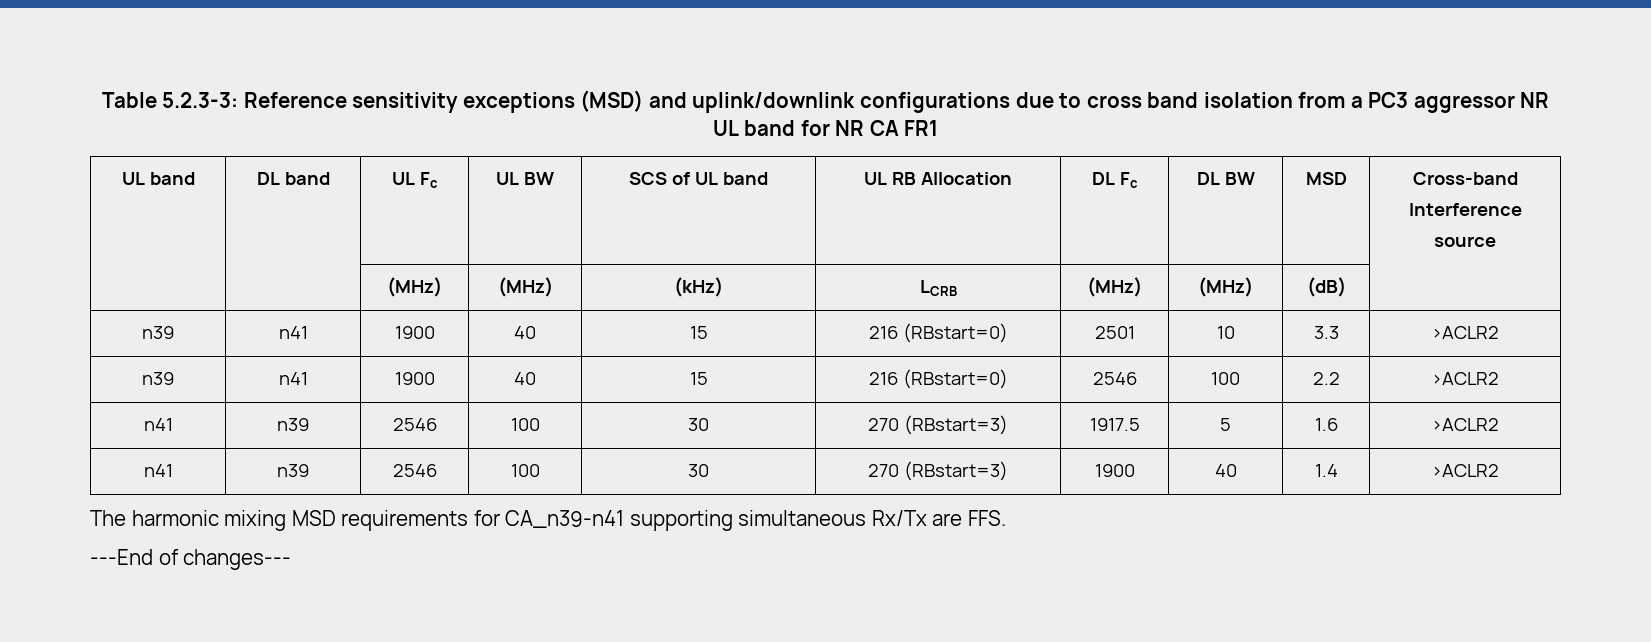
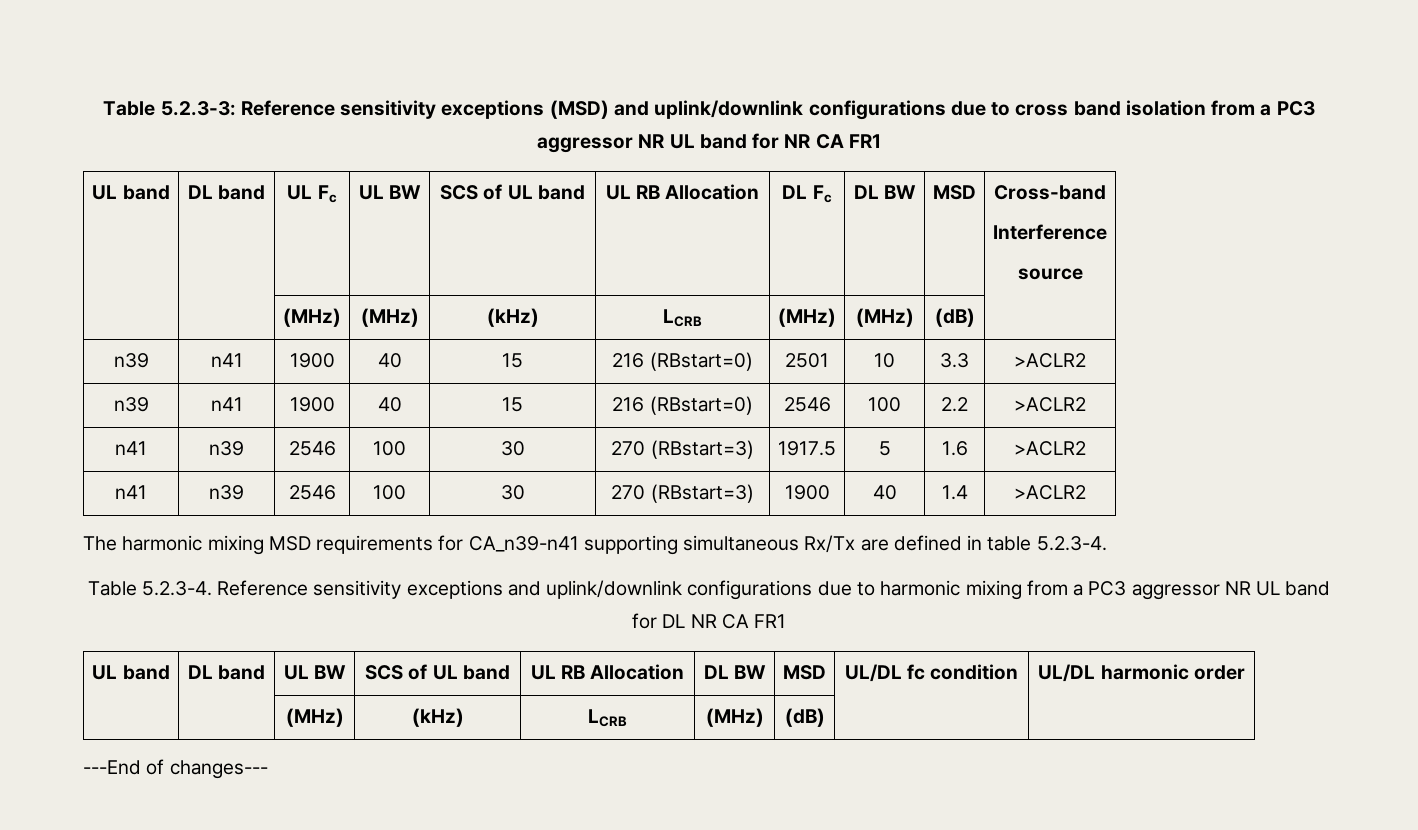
- The harmonic mixing MSD requirements for CA_n39-n41 supporting simultaneous Rx/Tx are FFS.
+ The harmonic mixing MSD requirements for CA_n39-n41 supporting simultaneous Rx/Tx are defined in table 5.2.3-4.
+ Table 5.2.3-4. Reference sensitivity exceptions and uplink/downlink configurations due to harmonic mixing from a PC3 aggressor NR UL band for DL NR CA FR1
+ UL band | DL band | UL BW | SCS of UL band | UL RB Allocation | DL BW | MSD | UL/DL fc condition | UL/DL harmonic order
+ | | (MHz) | (kHz) | LCRB | (MHz) | (dB) | |

